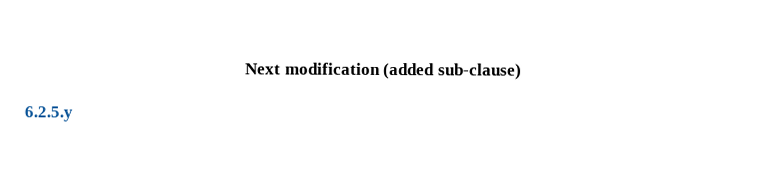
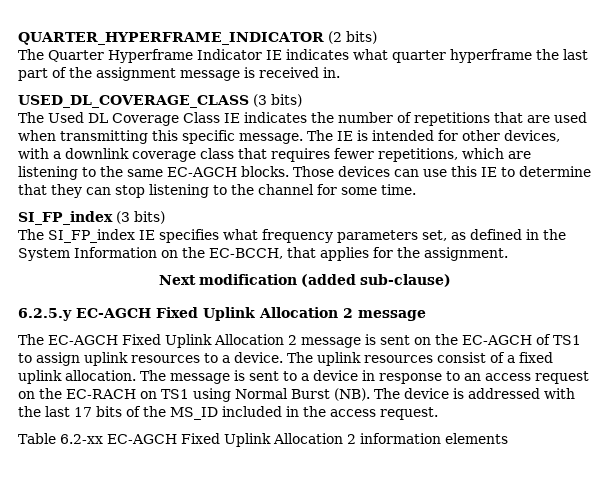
+ QUARTER_HYPERFRAME_INDICATOR (2 bits)
+ The Quarter Hyperframe Indicator IE indicates what quarter hyperframe the last part of the assignment message is received in.
+ USED_DL_COVERAGE_CLASS (3 bits)
+ The Used DL Coverage Class IE indicates the number of repetitions that are used when transmitting this specific message. The IE is intended for other devices, with a downlink coverage class that requires fewer repetitions, which are listening to the same EC-AGCH blocks. Those devices can use this IE to determine that they can stop listening to the channel for some time.
+ SI_FP_index (3 bits)
+ The SI_FP_index IE specifies what frequency parameters set, as defined in the System Information on the EC-BCCH, that applies for the assignment.
- 6.2.5.y
+ 6.2.5.y EC-AGCH Fixed Uplink Allocation 2 message
+ The EC-AGCH Fixed Uplink Allocation 2 message is sent on the EC-AGCH of TS1 to assign uplink resources to a device. The uplink resources consist of a fixed uplink allocation. The message is sent to a device in response to an access request on the EC-RACH on TS1 using Normal Burst (NB). The device is addressed with the last 17 bits of the MS_ID included in the access request.
+ Table 6.2-xx EC-AGCH Fixed Uplink Allocation 2 information elements

